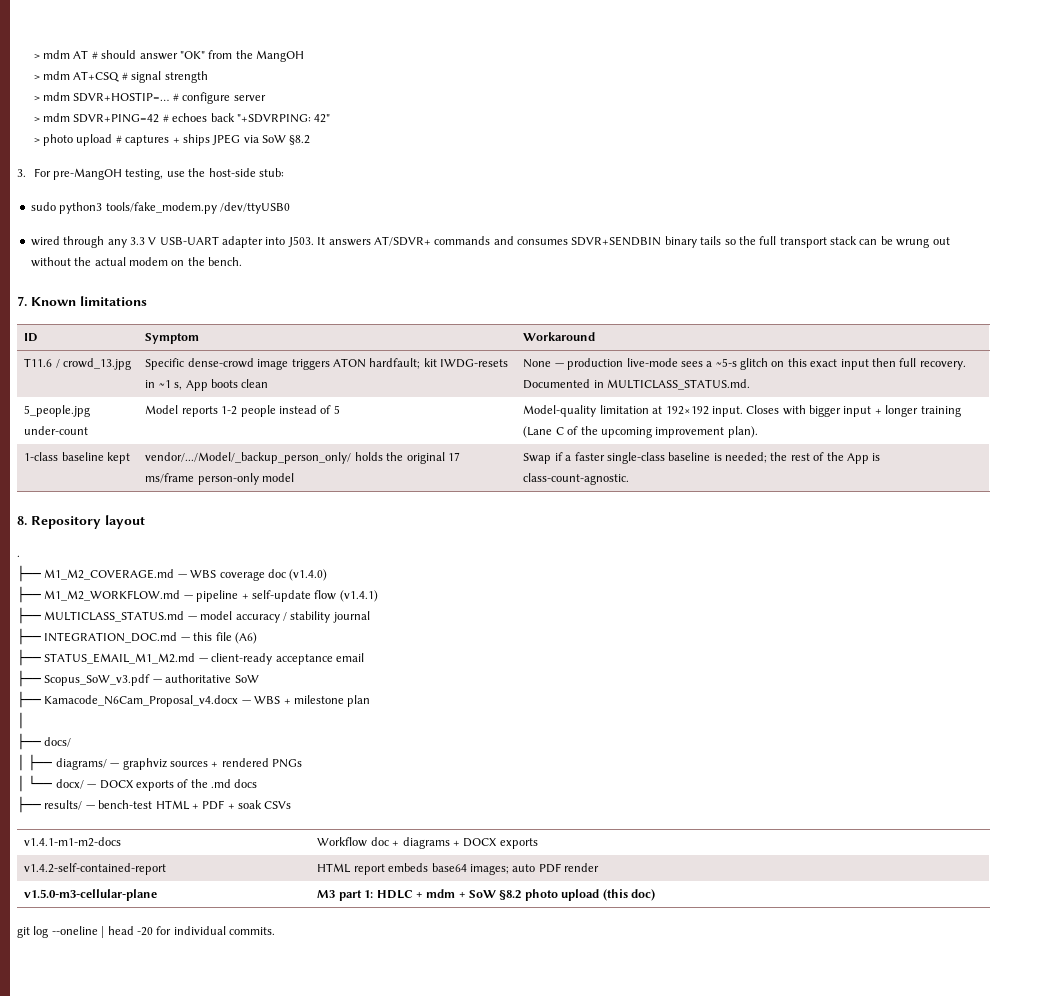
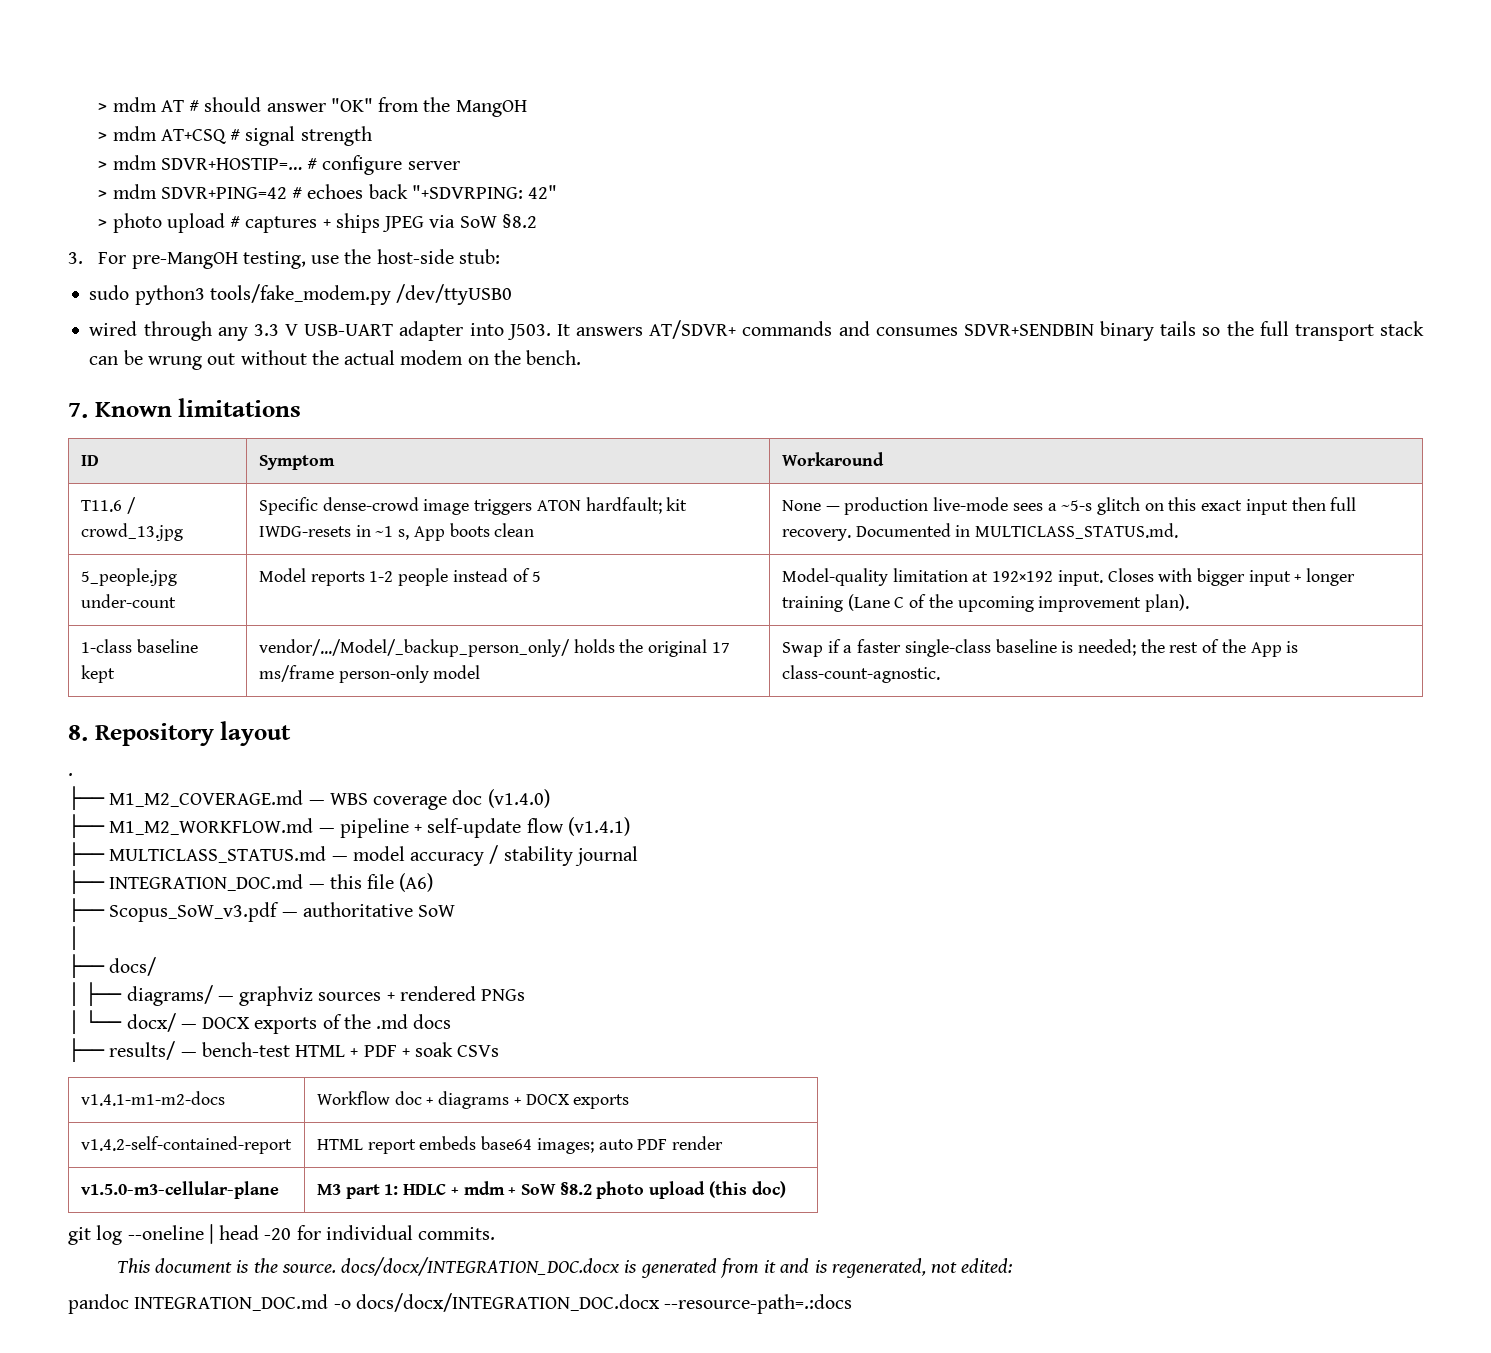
- ├── STATUS_EMAIL_M1_M2.md — client-ready acceptance email
- ├── Kamacode_N6Cam_Proposal_v4.docx — WBS + milestone plan
+ This document is the source. docs/docx/INTEGRATION_DOC.docx is generated from it and is regenerated, not edited:
+ pandoc INTEGRATION_DOC.md -o docs/docx/INTEGRATION_DOC.docx --resource-path=.:docs

